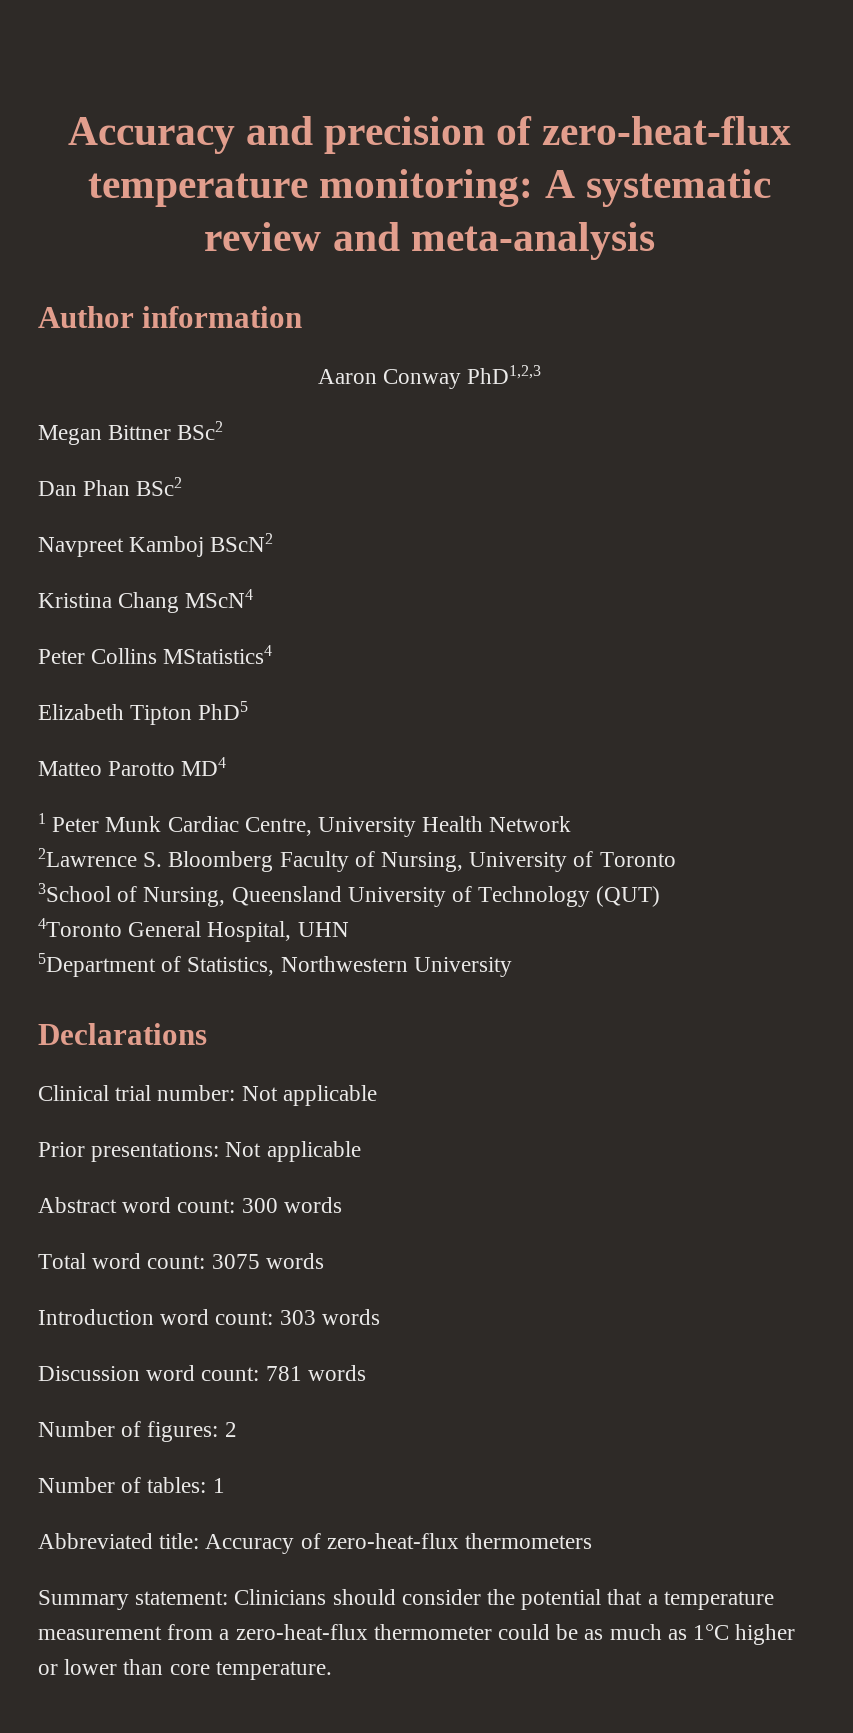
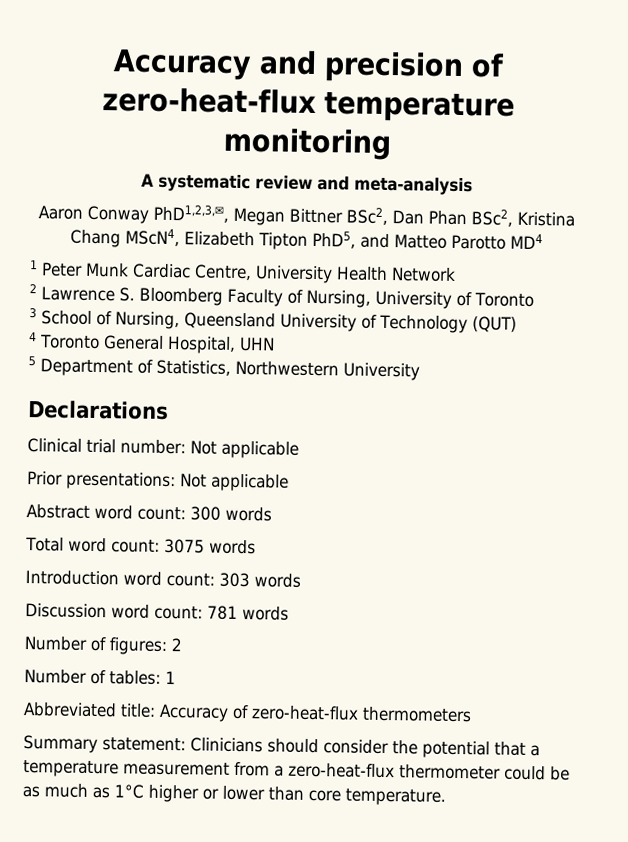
- Accuracy and precision of zero-heat-flux temperature monitoring: A systematic review and meta-analysis
+ Accuracy and precision of zero-heat-flux temperature monitoring
+ A systematic review and meta-analysis
- Author information
- Aaron Conway PhD1,2,3
- Megan Bittner BSc2
- Dan Phan BSc2
- Navpreet Kamboj BScN2
- Kristina Chang MScN4
- Peter Collins MStatistics4
- Elizabeth Tipton PhD5
- Matteo Parotto MD4
+ Aaron Conway PhD1,2,3,✉, Megan Bittner BSc2, Dan Phan BSc2, Kristina Chang MScN4, Elizabeth Tipton PhD5, and Matteo Parotto MD4
- 2Lawrence S. Bloomberg Faculty of Nursing, University of Toronto
+ 2 Lawrence S. Bloomberg Faculty of Nursing, University of Toronto
- 3School of Nursing, Queensland University of Technology (QUT)
+ 3 School of Nursing, Queensland University of Technology (QUT)
- 4Toronto General Hospital, UHN
+ 4 Toronto General Hospital, UHN
- 5Department of Statistics, Northwestern University
+ 5 Department of Statistics, Northwestern University

